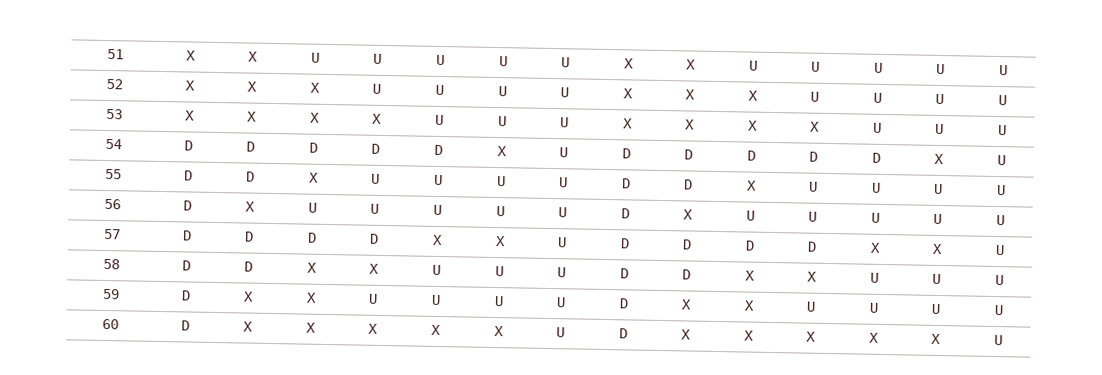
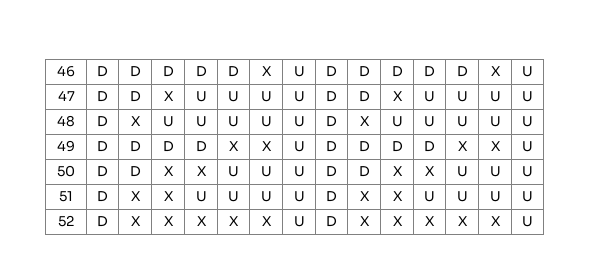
- 51 | X | X | U | U | U | U | U | X | X | U | U | U | U | U
- 52 | X | X | X | U | U | U | U | X | X | X | U | U | U | U
- 53 | X | X | X | X | U | U | U | X | X | X | X | U | U | U
- 54 | D | D | D | D | D | X | U | D | D | D | D | D | X | U
+ 46 | D | D | D | D | D | X | U | D | D | D | D | D | X | U
- 55 | D | D | X | U | U | U | U | D | D | X | U | U | U | U
+ 47 | D | D | X | U | U | U | U | D | D | X | U | U | U | U
- 56 | D | X | U | U | U | U | U | D | X | U | U | U | U | U
+ 48 | D | X | U | U | U | U | U | D | X | U | U | U | U | U
- 57 | D | D | D | D | X | X | U | D | D | D | D | X | X | U
+ 49 | D | D | D | D | X | X | U | D | D | D | D | X | X | U
- 58 | D | D | X | X | U | U | U | D | D | X | X | U | U | U
+ 50 | D | D | X | X | U | U | U | D | D | X | X | U | U | U
- 59 | D | X | X | U | U | U | U | D | X | X | U | U | U | U
+ 51 | D | X | X | U | U | U | U | D | X | X | U | U | U | U
- 60 | D | X | X | X | X | X | U | D | X | X | X | X | X | U
+ 52 | D | X | X | X | X | X | U | D | X | X | X | X | X | U

